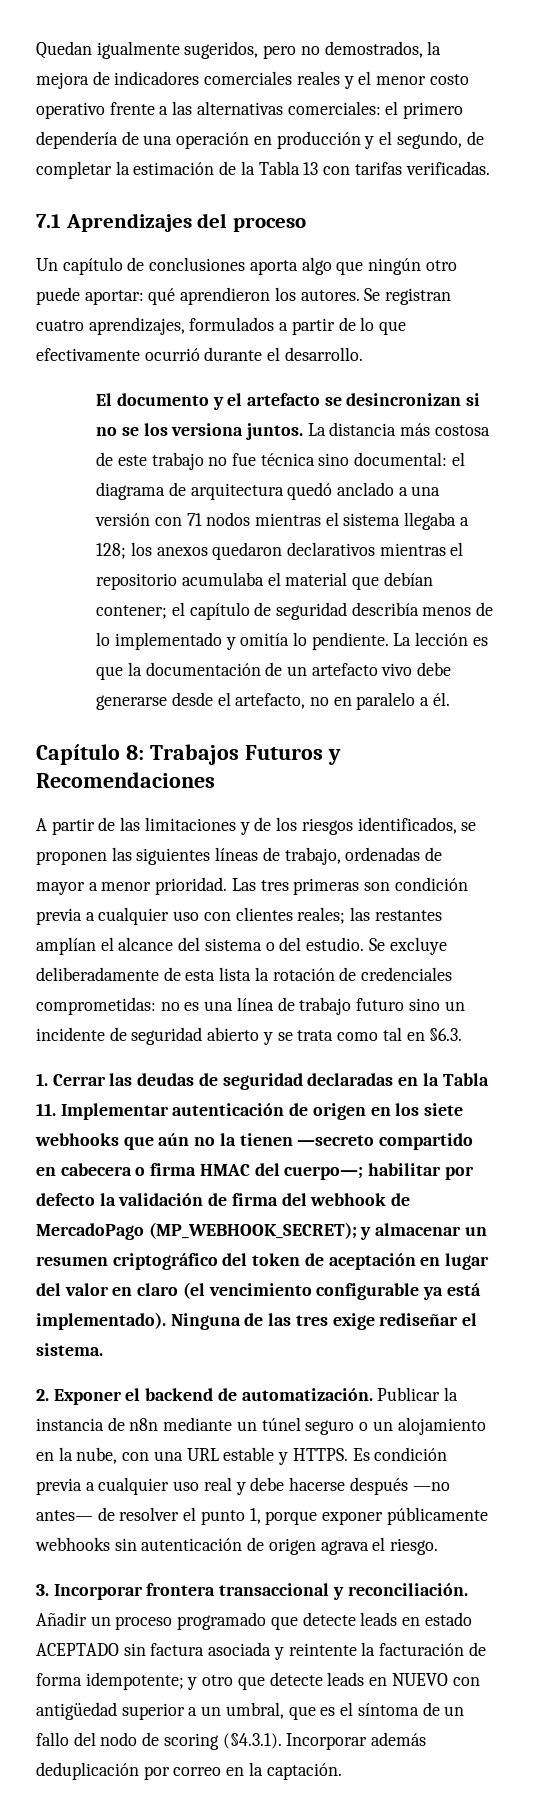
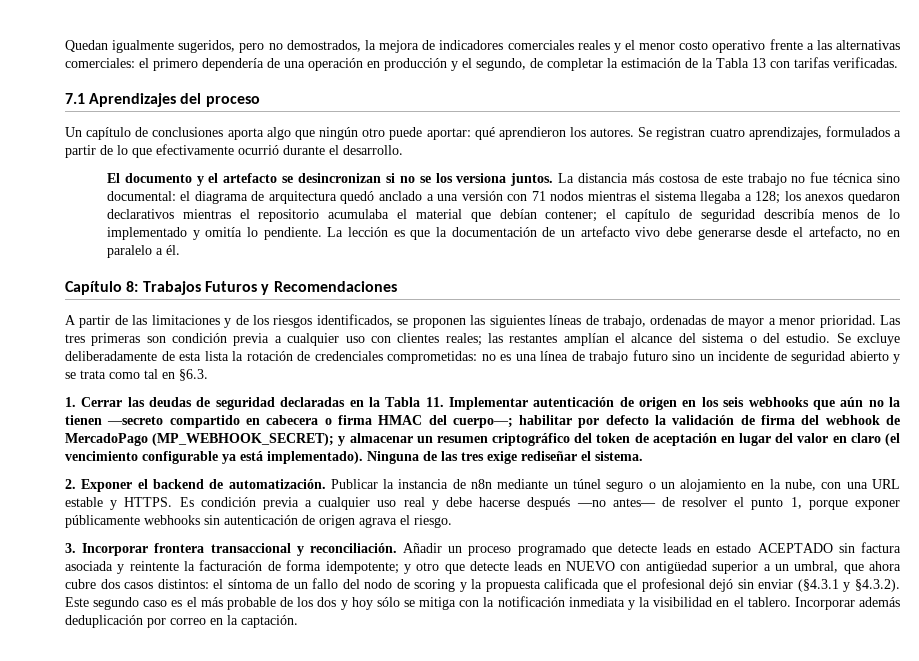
- 1. Cerrar las deudas de seguridad declaradas en la Tabla 11. Implementar autenticación de origen en los siete webhooks que aún no la tienen —secreto compartido en cabecera o firma HMAC del cuerpo—;
+ 1. Cerrar las deudas de seguridad declaradas en la Tabla 11. Implementar autenticación de origen en los seis webhooks que aún no la tienen —secreto compartido en cabecera o firma HMAC del cuerpo—;
- Añadir un proceso programado que detecte leads en estado ACEPTADO sin factura asociada y reintente la facturación de forma idempotente; y otro que detecte leads en NUEVO con antigüedad superior a un umbral, que es el síntoma de un fallo del nodo de scoring (§4.3.1). Incorporar además deduplicación por correo en la captación.
+ Añadir un proceso programado que detecte leads en estado ACEPTADO sin factura asociada y reintente la facturación de forma idempotente; y otro que detecte leads en NUEVO con antigüedad superior a un umbral, que ahora cubre dos casos distintos: el síntoma de un fallo del nodo de scoring y la propuesta calificada que el profesional dejó sin enviar (§4.3.1 y §4.3.2). Este segundo caso es el más probable de los dos y hoy sólo se mitiga con la notificación inmediata y la visibilidad en el tablero. Incorporar además deduplicación por correo en la captación.

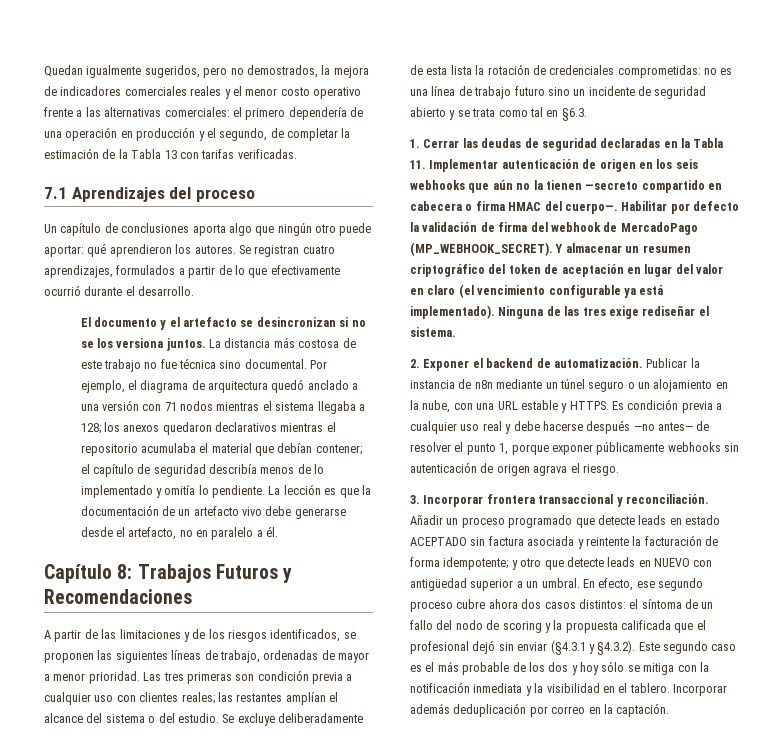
- La distancia más costosa de este trabajo no fue técnica sino documental: el diagrama de arquitectura quedó anclado a una versión con 71 nodos mientras el sistema llegaba a 128; los anexos quedaron declarativos mientras el repositorio acumulaba el material que debían contener; el capítulo de seguridad describía menos de lo implementado y omitía lo pendiente.
+ La distancia más costosa de este trabajo no fue técnica sino documental. Por ejemplo, el diagrama de arquitectura quedó anclado a una versión con 71 nodos mientras el sistema llegaba a 128; los anexos quedaron declarativos mientras el repositorio acumulaba el material que debían contener; el capítulo de seguridad describía menos de lo implementado y omitía lo pendiente.
- 1. Cerrar las deudas de seguridad declaradas en la Tabla 11. Implementar autenticación de origen en los seis webhooks que aún no la tienen —secreto compartido en cabecera o firma HMAC del cuerpo—; habilitar por defecto la validación de firma del webhook de MercadoPago (MP_WEBHOOK_SECRET); y almacenar un resumen criptográfico del token de aceptación en lugar del valor en claro (el vencimiento configurable ya está implementado).
+ 1. Cerrar las deudas de seguridad declaradas en la Tabla 11. Implementar autenticación de origen en los seis webhooks que aún no la tienen —secreto compartido en cabecera o firma HMAC del cuerpo—. Habilitar por defecto la validación de firma del webhook de MercadoPago (MP_WEBHOOK_SECRET). Y almacenar un resumen criptográfico del token de aceptación en lugar del valor en claro (el vencimiento configurable ya está implementado).
- y otro que detecte leads en NUEVO con antigüedad superior a un umbral, que ahora cubre dos casos distintos:
+ y otro que detecte leads en NUEVO con antigüedad superior a un umbral. En efecto, ese segundo proceso cubre ahora dos casos distintos:

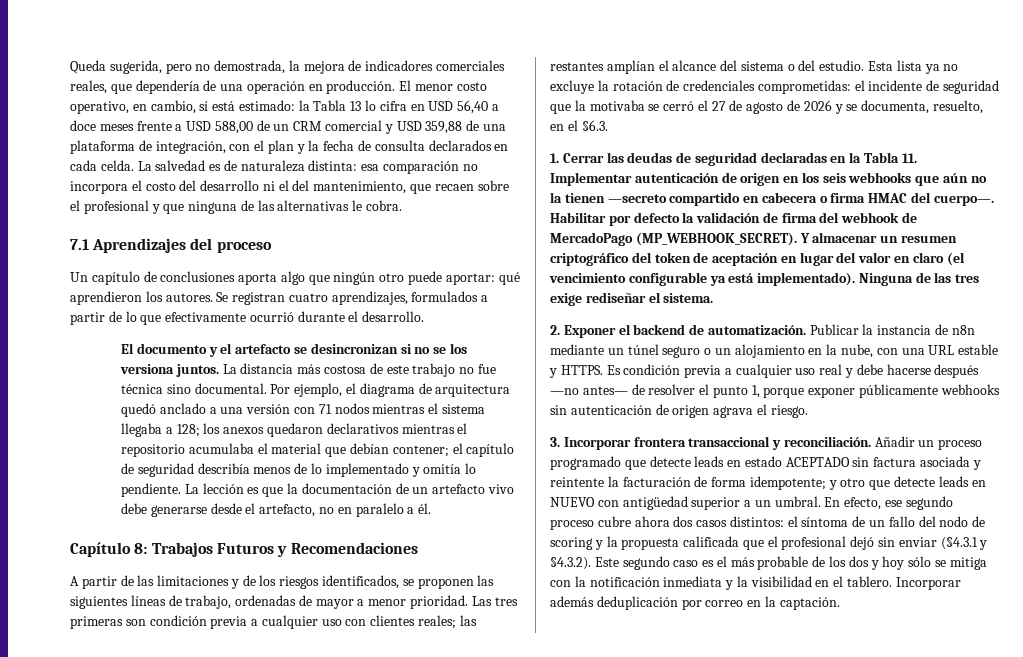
- Quedan igualmente sugeridos, pero no demostrados, la mejora de indicadores comerciales reales y el menor costo operativo frente a las alternativas comerciales: el primero dependería de una operación en producción y el segundo, de completar la estimación de la Tabla 13 con tarifas verificadas.
+ Queda sugerida, pero no demostrada, la mejora de indicadores comerciales reales, que dependería de una operación en producción. El menor costo operativo, en cambio, sí está estimado: la Tabla 13 lo cifra en USD 56,40 a doce meses frente a USD 588,00 de un CRM comercial y USD 359,88 de una plataforma de integración, con el plan y la fecha de consulta declarados en cada celda. La salvedad es de naturaleza distinta: esa comparación no incorpora el costo del desarrollo ni el del mantenimiento, que recaen sobre el profesional y que ninguna de las alternativas le cobra.
- Se excluye deliberadamente de esta lista la rotación de credenciales comprometidas: no es una línea de trabajo futuro sino un incidente de seguridad abierto y se trata como tal en §6.3.
+ Esta lista ya no excluye la rotación de credenciales comprometidas: el incidente de seguridad que la motivaba se cerró el 27 de agosto de 2026 y se documenta, resuelto, en el §6.3.

